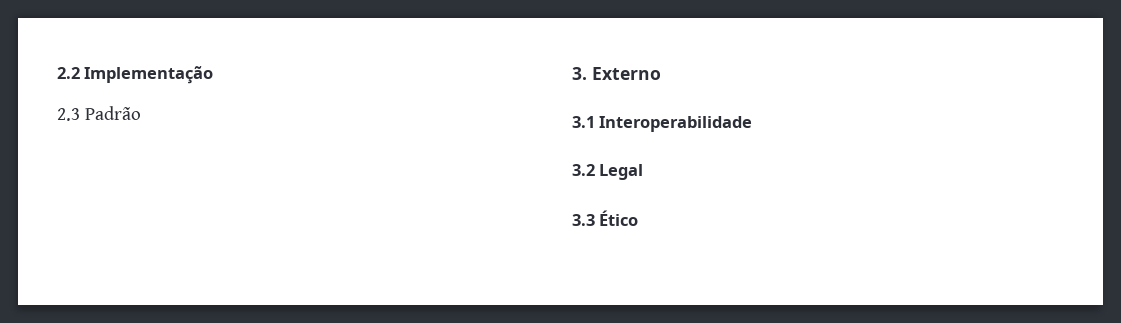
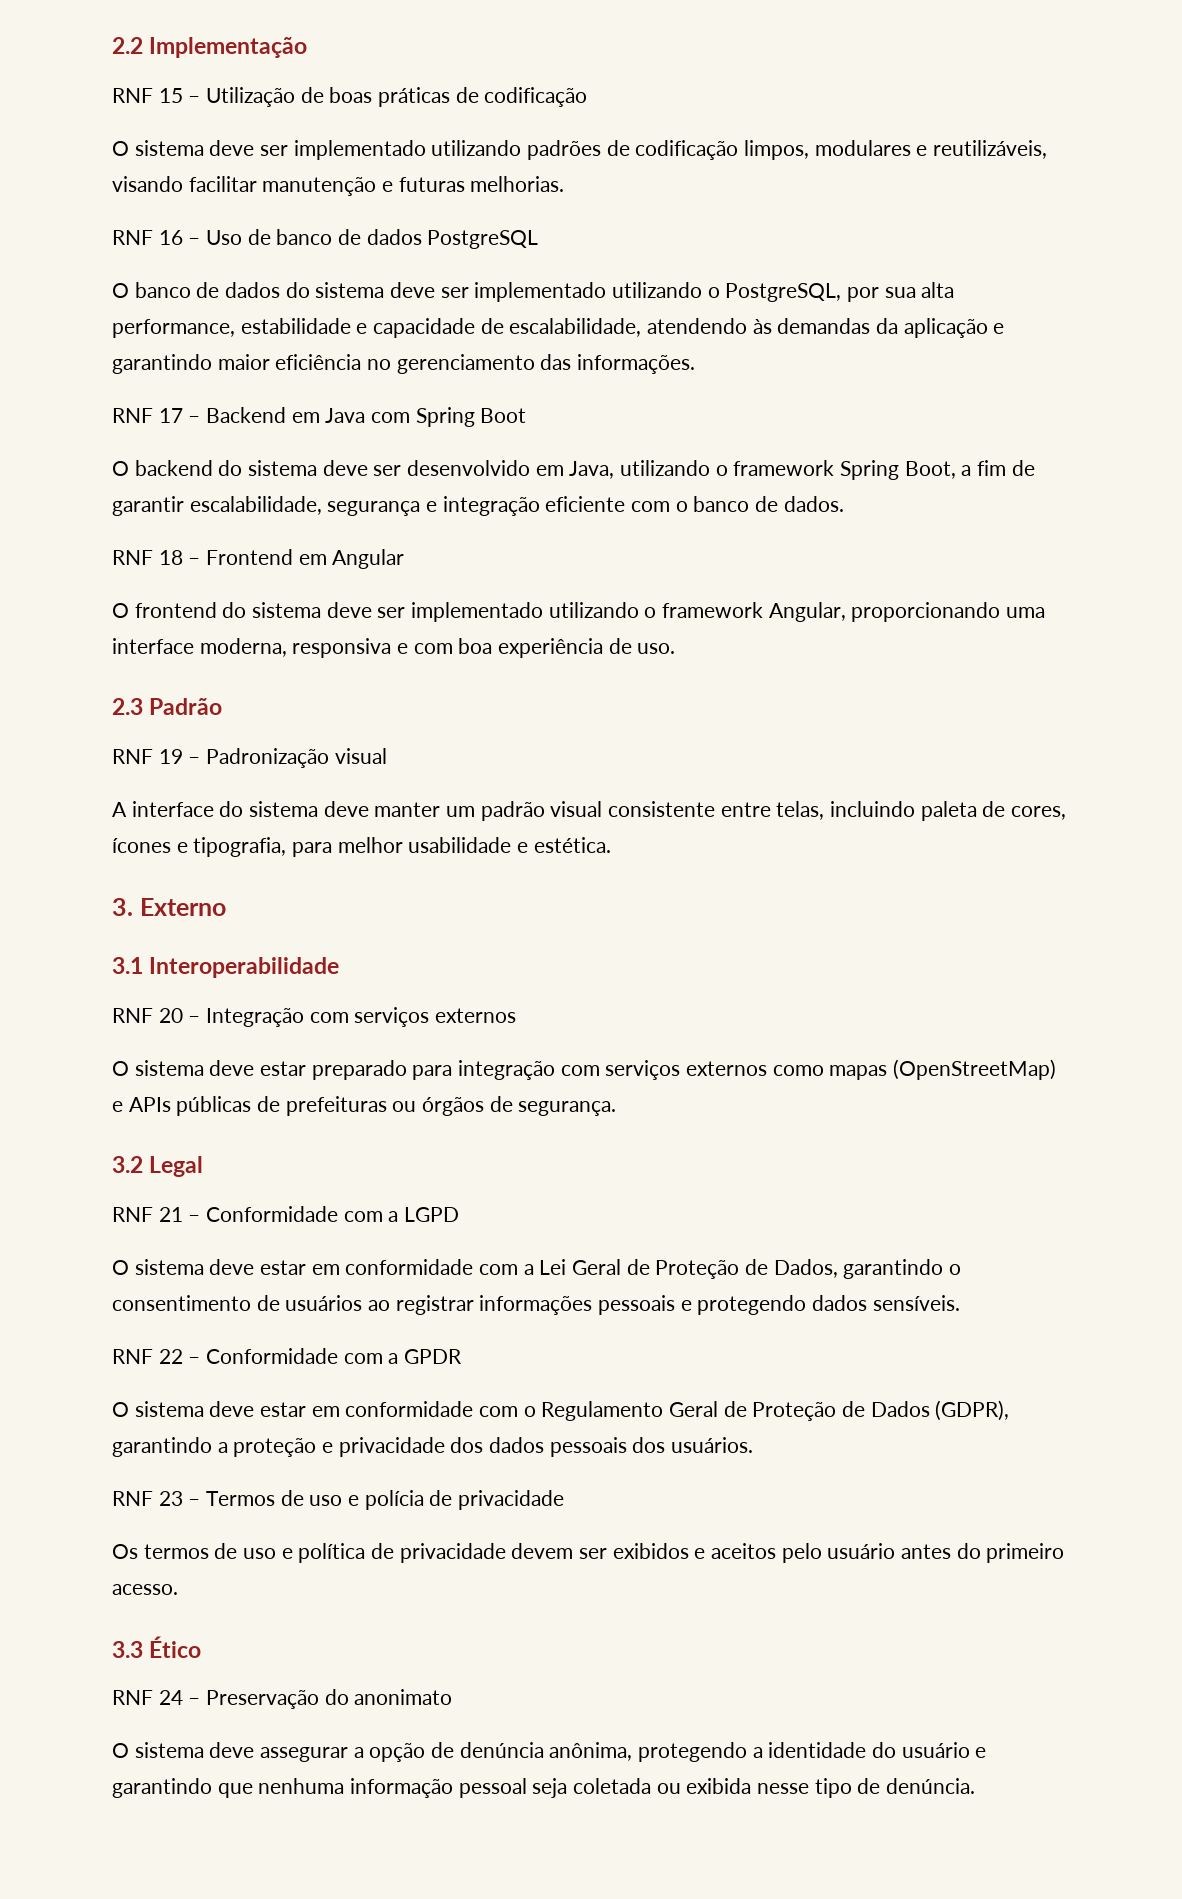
+ RNF 15 – Utilização de boas práticas de codificação
+ O sistema deve ser implementado utilizando padrões de codificação limpos, modulares e reutilizáveis, visando facilitar manutenção e futuras melhorias.
+ RNF 16 – Uso de banco de dados PostgreSQL
+ O banco de dados do sistema deve ser implementado utilizando o PostgreSQL, por sua alta performance, estabilidade e capacidade de escalabilidade, atendendo às demandas da aplicação e garantindo maior eficiência no gerenciamento das informações.
+ RNF 17 – Backend em Java com Spring Boot
+ O backend do sistema deve ser desenvolvido em Java, utilizando o framework Spring Boot, a fim de garantir escalabilidade, segurança e integração eficiente com o banco de dados.
+ RNF 18 – Frontend em Angular
+ O frontend do sistema deve ser implementado utilizando o framework Angular, proporcionando uma interface moderna, responsiva e com boa experiência de uso.
  2.3 Padrão
+ RNF 19 – Padronização visual
+ A interface do sistema deve manter um padrão visual consistente entre telas, incluindo paleta de cores, ícones e tipografia, para melhor usabilidade e estética.
  3. Externo
  3.1 Interoperabilidade
+ RNF 20 – Integração com serviços externos
+ O sistema deve estar preparado para integração com serviços externos como mapas (OpenStreetMap) e APIs públicas de prefeituras ou órgãos de segurança.
  3.2 Legal
+ RNF 21 – Conformidade com a LGPD
+ O sistema deve estar em conformidade com a Lei Geral de Proteção de Dados, garantindo o consentimento de usuários ao registrar informações pessoais e protegendo dados sensíveis.
+ RNF 22 – Conformidade com a GPDR
+ O sistema deve estar em conformidade com o Regulamento Geral de Proteção de Dados (GDPR), garantindo a proteção e privacidade dos dados pessoais dos usuários.
+ RNF 23 – Termos de uso e polícia de privacidade
+ Os termos de uso e política de privacidade devem ser exibidos e aceitos pelo usuário antes do primeiro acesso.
  3.3 Ético
+ RNF 24 – Preservação do anonimato
+ O sistema deve assegurar a opção de denúncia anônima, protegendo a identidade do usuário e garantindo que nenhuma informação pessoal seja coletada ou exibida nesse tipo de denúncia.

